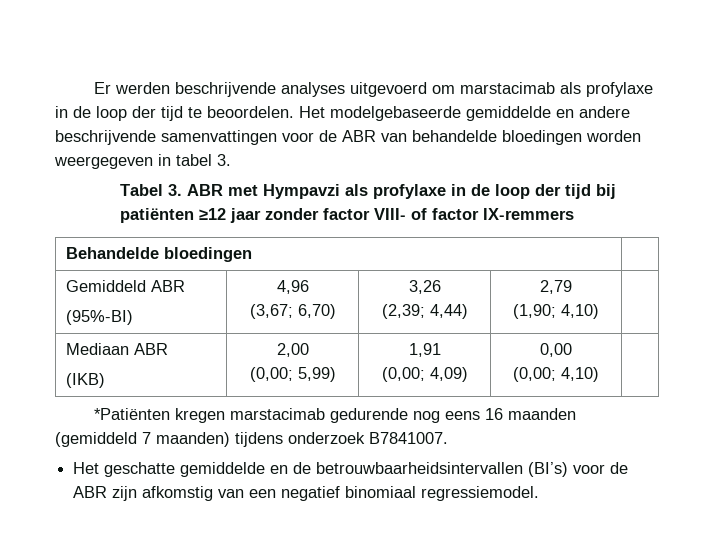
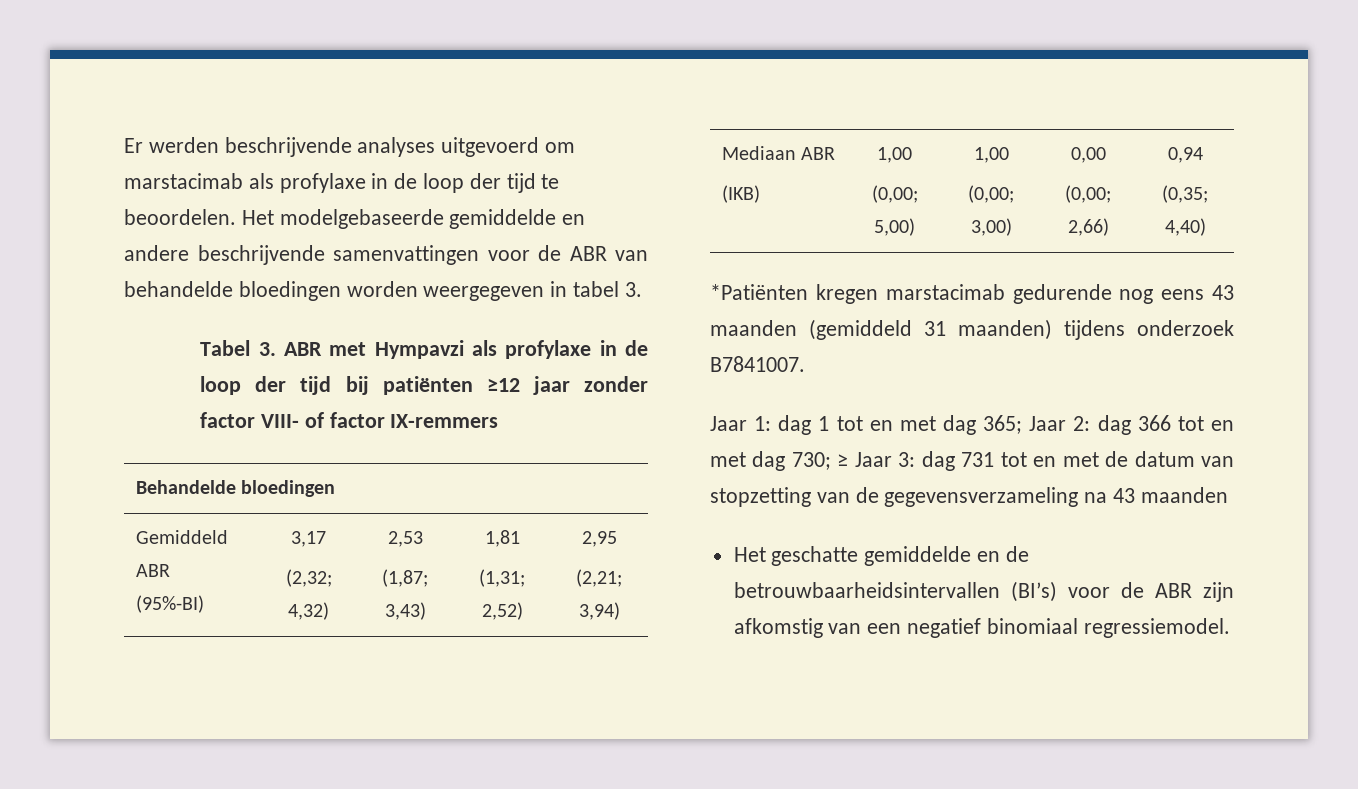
  Gemiddeld ABR
- (95%-BI) | 4,96
- (3,67; 6,70) | 3,26
- (2,39; 4,44) | 2,79
- (1,90; 4,10) |
+ (95%-BI) | 3,17
+ (2,32; 4,32) | 2,53
+ (1,87; 3,43) | 1,81
+ (1,31; 2,52) | 2,95
+ (2,21; 3,94)
  Mediaan ABR
- (IKB) | 2,00
- (0,00; 5,99) | 1,91
- (0,00; 4,09) | 0,00
- (0,00; 4,10) |
+ (IKB) | 1,00
+ (0,00; 5,00) | 1,00
+ (0,00; 3,00) | 0,00
+ (0,00; 2,66) | 0,94
+ (0,35; 4,40)
- *Patiënten kregen marstacimab gedurende nog eens 16 maanden (gemiddeld 7 maanden) tijdens onderzoek B7841007.
+ *Patiënten kregen marstacimab gedurende nog eens 43 maanden (gemiddeld 31 maanden) tijdens onderzoek B7841007.
+ Jaar 1: dag 1 tot en met dag 365; Jaar 2: dag 366 tot en met dag 730; ≥ Jaar 3: dag 731 tot en met de datum van stopzetting van de gegevensverzameling na 43 maanden

